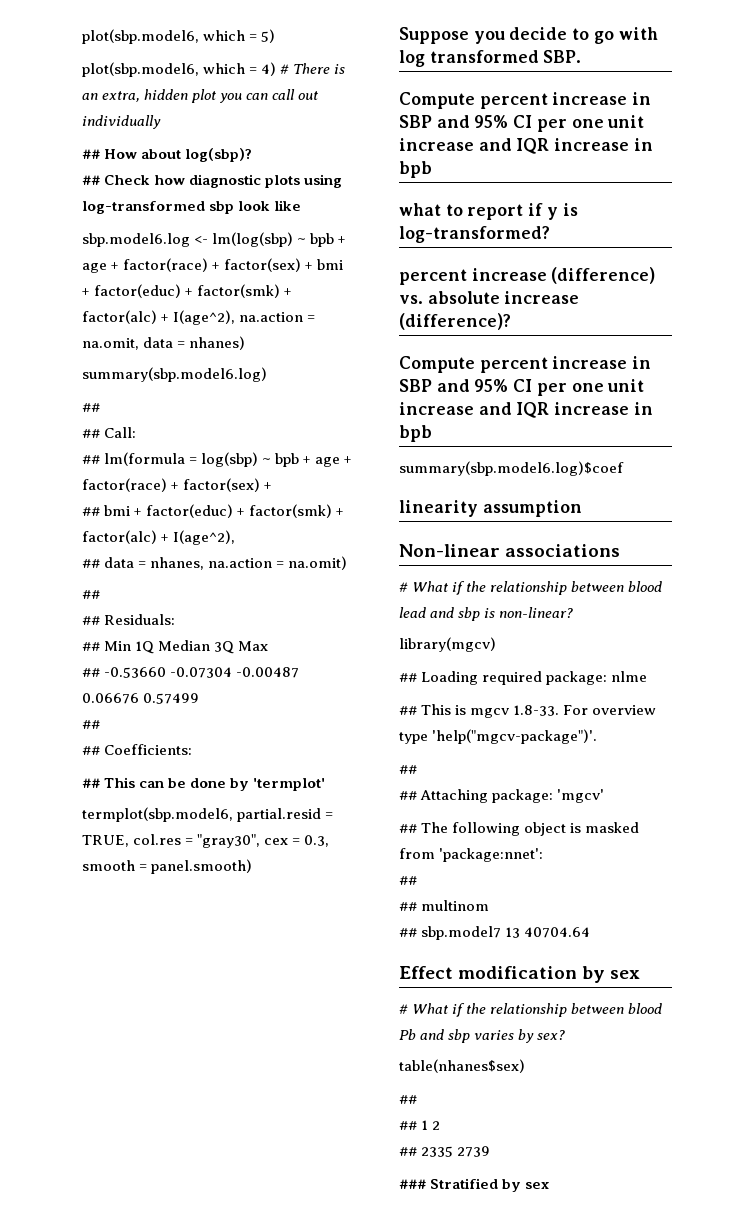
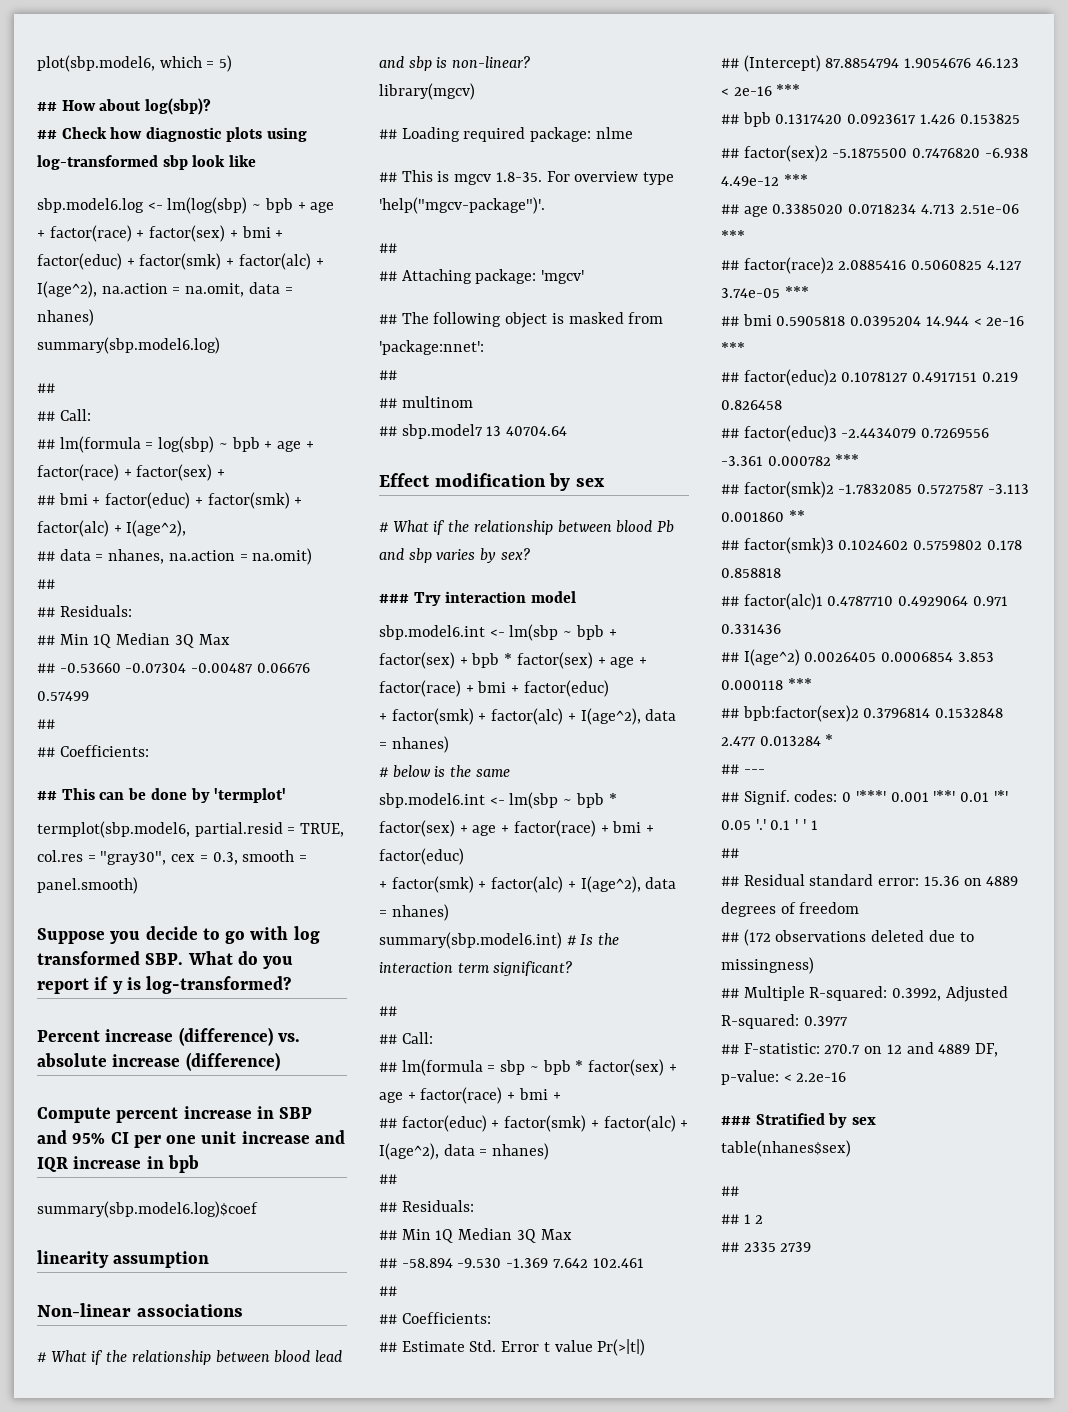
- plot(sbp.model6, which = 4) # There is an extra, hidden plot you can call out individually
- Suppose you decide to go with log transformed SBP.
- Compute percent increase in SBP and 95% CI per one unit increase and IQR increase in bpb
- what to report if y is log-transformed?
+ Suppose you decide to go with log transformed SBP. What do you report if y is log-transformed?
- percent increase (difference) vs. absolute increase (difference)?
+ Percent increase (difference) vs. absolute increase (difference)
- ## This is mgcv 1.8-33. For overview type 'help("mgcv-package")'.
+ ## This is mgcv 1.8-35. For overview type 'help("mgcv-package")'.
+ ### Try interaction model
+ sbp.model6.int <- lm(sbp ~ bpb + factor(sex) + bpb * factor(sex) + age + factor(race) + bmi + factor(educ)
+ + factor(smk) + factor(alc) + I(age^2), data = nhanes)
+ # below is the same
+ sbp.model6.int <- lm(sbp ~ bpb * factor(sex) + age + factor(race) + bmi + factor(educ)
+ + factor(smk) + factor(alc) + I(age^2), data = nhanes)
+ summary(sbp.model6.int) # Is the interaction term significant?
+ ##
+ ## Call:
+ ## lm(formula = sbp ~ bpb * factor(sex) + age + factor(race) + bmi +
+ ## factor(educ) + factor(smk) + factor(alc) + I(age^2), data = nhanes)
+ ##
+ ## Residuals:
+ ## Min 1Q Median 3Q Max
+ ## -58.894 -9.530 -1.369 7.642 102.461
+ ##
+ ## Coefficients:
+ ## Estimate Std. Error t value Pr(>|t|)
+ ## (Intercept) 87.8854794 1.9054676 46.123 < 2e-16 ***
+ ## bpb 0.1317420 0.0923617 1.426 0.153825
+ ## factor(sex)2 -5.1875500 0.7476820 -6.938 4.49e-12 ***
+ ## age 0.3385020 0.0718234 4.713 2.51e-06 ***
+ ## factor(race)2 2.0885416 0.5060825 4.127 3.74e-05 ***
+ ## bmi 0.5905818 0.0395204 14.944 < 2e-16 ***
+ ## factor(educ)2 0.1078127 0.4917151 0.219 0.826458
+ ## factor(educ)3 -2.4434079 0.7269556 -3.361 0.000782 ***
+ ## factor(smk)2 -1.7832085 0.5727587 -3.113 0.001860 **
+ ## factor(smk)3 0.1024602 0.5759802 0.178 0.858818
+ ## factor(alc)1 0.4787710 0.4929064 0.971 0.331436
+ ## I(age^2) 0.0026405 0.0006854 3.853 0.000118 ***
+ ## bpb:factor(sex)2 0.3796814 0.1532848 2.477 0.013284 *
+ ## ---
+ ## Signif. codes: 0 '***' 0.001 '**' 0.01 '*' 0.05 '.' 0.1 ' ' 1
+ ##
+ ## Residual standard error: 15.36 on 4889 degrees of freedom
+ ## (172 observations deleted due to missingness)
+ ## Multiple R-squared: 0.3992, Adjusted R-squared: 0.3977
+ ## F-statistic: 270.7 on 12 and 4889 DF, p-value: < 2.2e-16
+ ### Stratified by sex
- ### Stratified by sex

